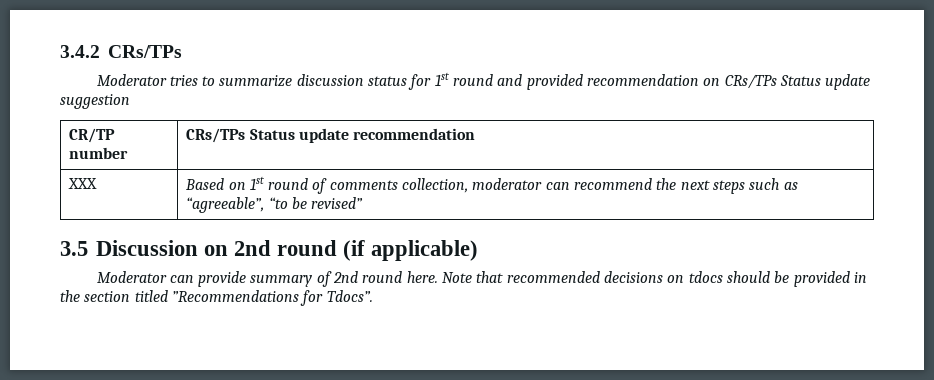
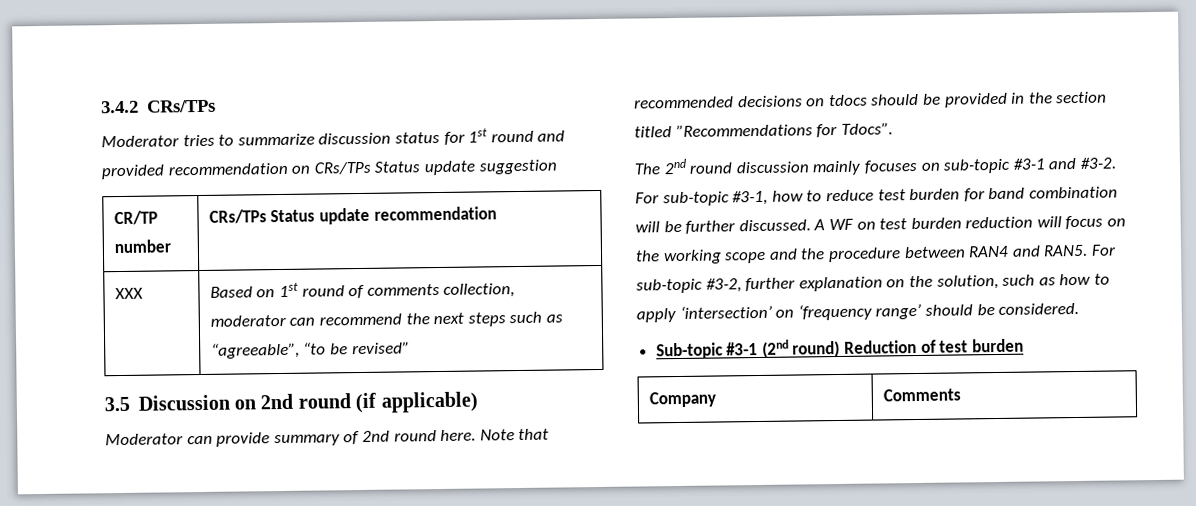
+ The 2nd round discussion mainly focuses on sub-topic #3-1 and #3-2. For sub-topic #3-1, how to reduce test burden for band combination will be further discussed. A WF on test burden reduction will focus on the working scope and the procedure between RAN4 and RAN5. For sub-topic #3-2, further explanation on the solution, such as how to apply ‘intersection’ on ‘frequency range’ should be considered.
+ Sub-topic #3-1 (2nd round) Reduction of test burden
+ Company | Comments

